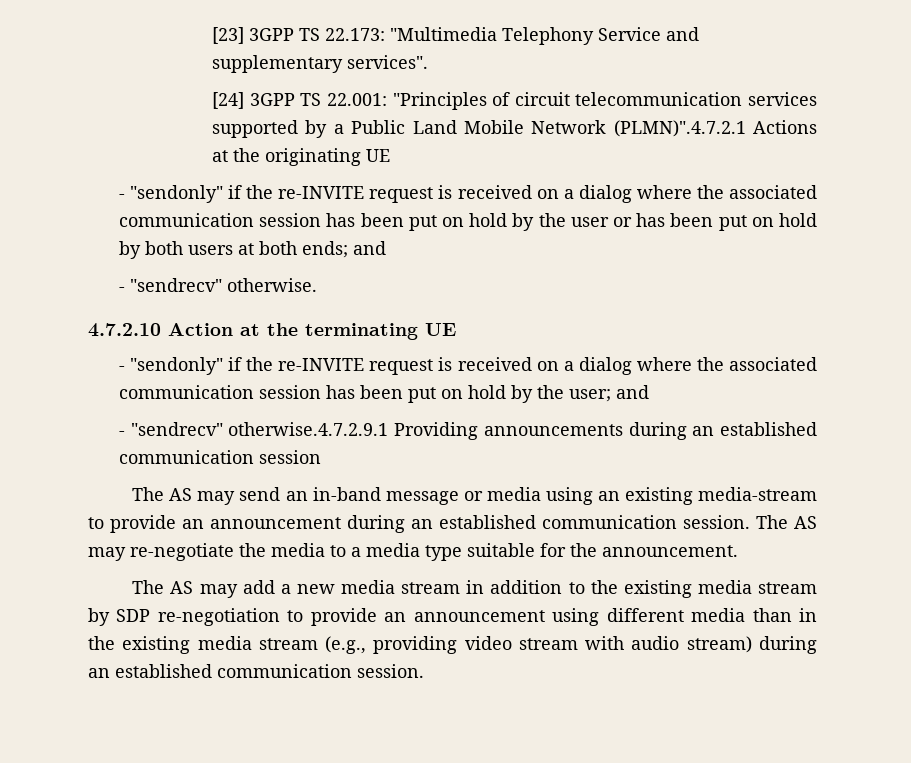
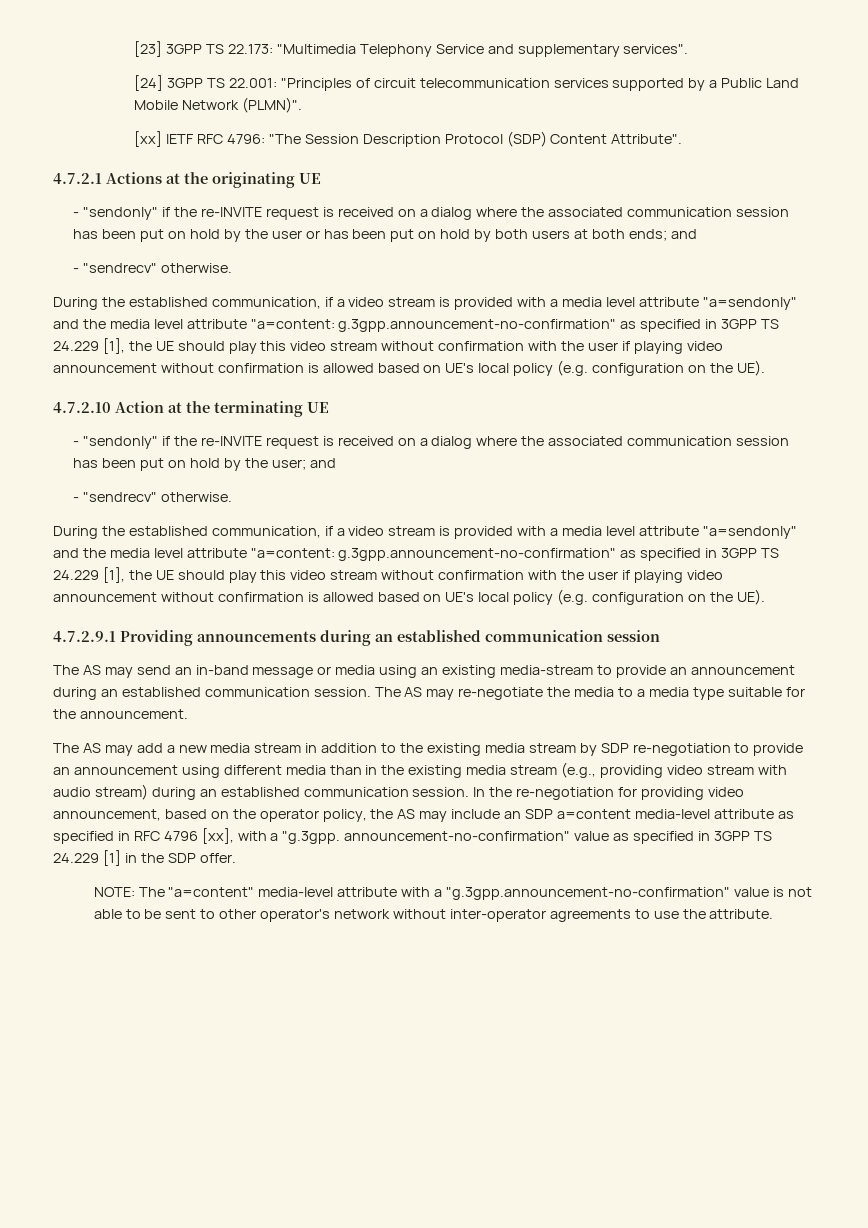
- [24] 3GPP TS 22.001: "Principles of circuit telecommunication services supported by a Public Land Mobile Network (PLMN)".4.7.2.1 Actions at the originating UE
+ [24] 3GPP TS 22.001: "Principles of circuit telecommunication services supported by a Public Land Mobile Network (PLMN)".
+ [xx] IETF RFC 4796: "The Session Description Protocol (SDP) Content Attribute".
+ 4.7.2.1 Actions at the originating UE
  - "sendonly" if the re-INVITE request is received on a dialog where the associated communication session has been put on hold by the user or has been put on hold by both users at both ends; and
  - "sendrecv" otherwise.
+ During the established communication, if a video stream is provided with a media level attribute "a=sendonly" and the media level attribute "a=content: g.3gpp.announcement-no-confirmation" as specified in 3GPP TS 24.229 [1], the UE should play this video stream without confirmation with the user if playing video announcement without confirmation is allowed based on UE's local policy (e.g. configuration on the UE).
  - "sendonly" if the re-INVITE request is received on a dialog where the associated communication session has been put on hold by the user; and
- - "sendrecv" otherwise.4.7.2.9.1 Providing announcements during an established communication session
+ - "sendrecv" otherwise.
+ During the established communication, if a video stream is provided with a media level attribute "a=sendonly" and the media level attribute "a=content: g.3gpp.announcement-no-confirmation" as specified in 3GPP TS 24.229 [1], the UE should play this video stream without confirmation with the user if playing video announcement without confirmation is allowed based on UE's local policy (e.g. configuration on the UE).
+ 4.7.2.9.1 Providing announcements during an established communication session
+ In the re-negotiation for providing video announcement, based on the operator policy, the AS may include an SDP a=content media-level attribute as specified in RFC 4796 [xx], with a "g.3gpp. announcement-no-confirmation" value as specified in 3GPP TS 24.229 [1] in the SDP offer.
+ NOTE: The "a=content" media-level attribute with a "g.3gpp.announcement-no-confirmation" value is not able to be sent to other operator's network without inter-operator agreements to use the attribute.

